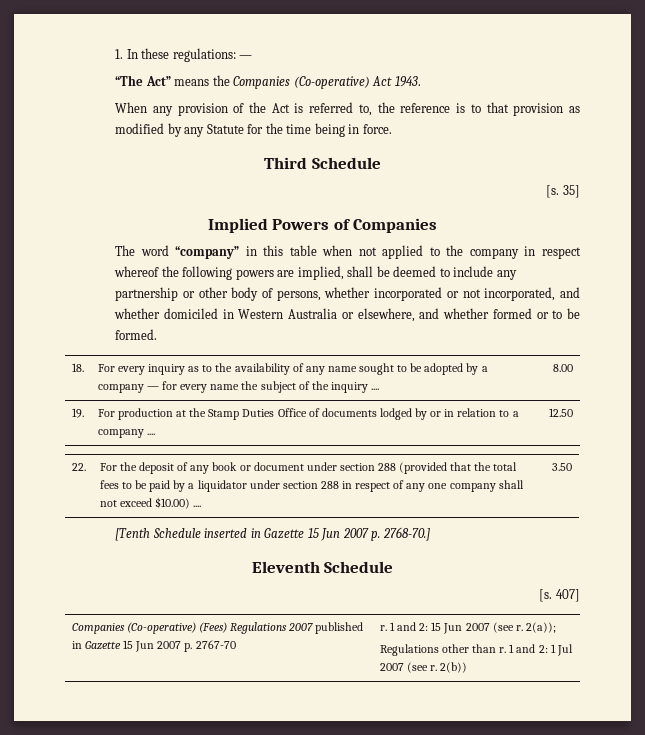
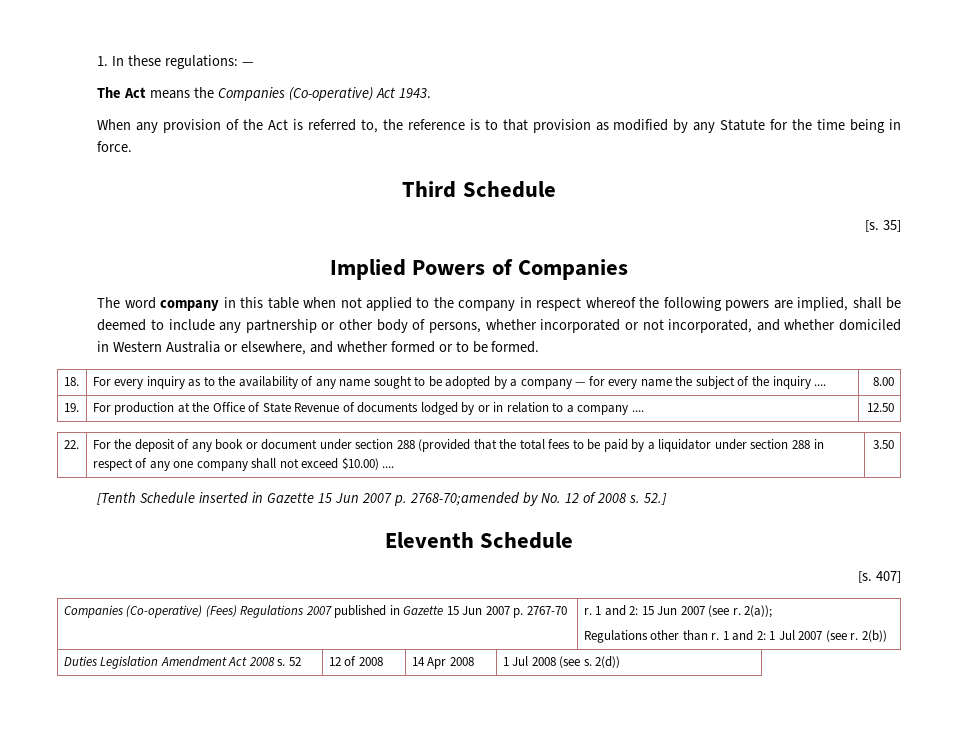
- “The Act” means the Companies (Co-operative) Act 1943.
+ The Act means the Companies (Co-operative) Act 1943.
- The word “company” in this table when not applied to the company in respect whereof the following powers are implied, shall be deemed to include any partnership or other body of persons, whether incorporated or not incorporated, and whether domiciled in Western Australia or elsewhere, and whether formed or to be formed.
+ The word company in this table when not applied to the company in respect whereof the following powers are implied, shall be deemed to include any partnership or other body of persons, whether incorporated or not incorporated, and whether domiciled in Western Australia or elsewhere, and whether formed or to be formed.
- 19. | For production at the Stamp Duties Office of documents lodged by or in relation to a company .... | 12.50
+ 19. | For production at the Office of State Revenue of documents lodged by or in relation to a company .... | 12.50
- [Tenth Schedule inserted in Gazette 15 Jun 2007 p. 2768-70.]
+ [Tenth Schedule inserted in Gazette 15 Jun 2007 p. 2768-70;amended by No. 12 of 2008 s. 52.]
+ Duties Legislation Amendment Act 2008 s. 52 | 12 of 2008 | 14 Apr 2008 | 1 Jul 2008 (see s. 2(d))

